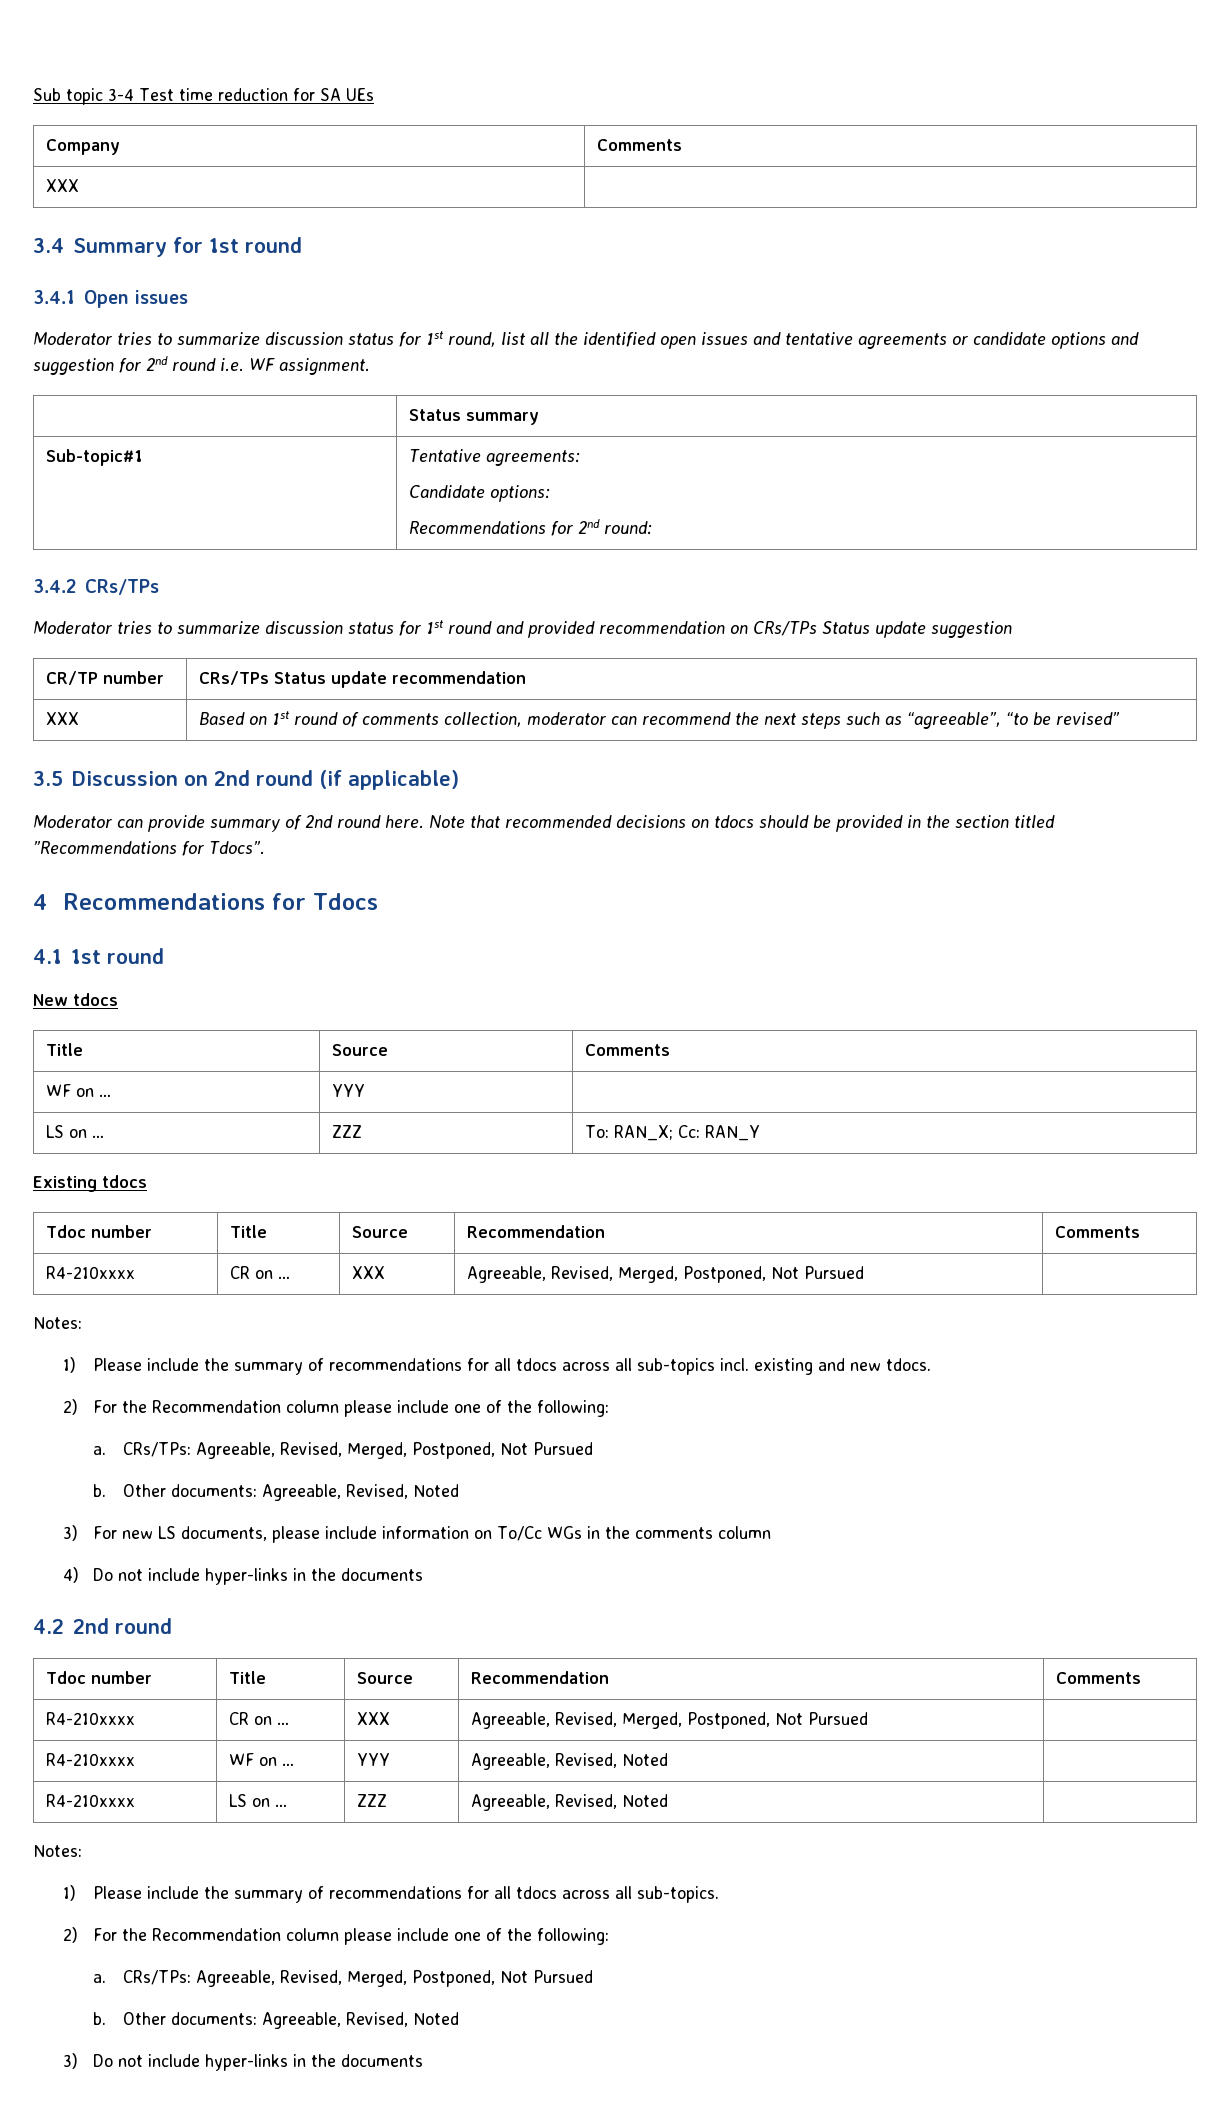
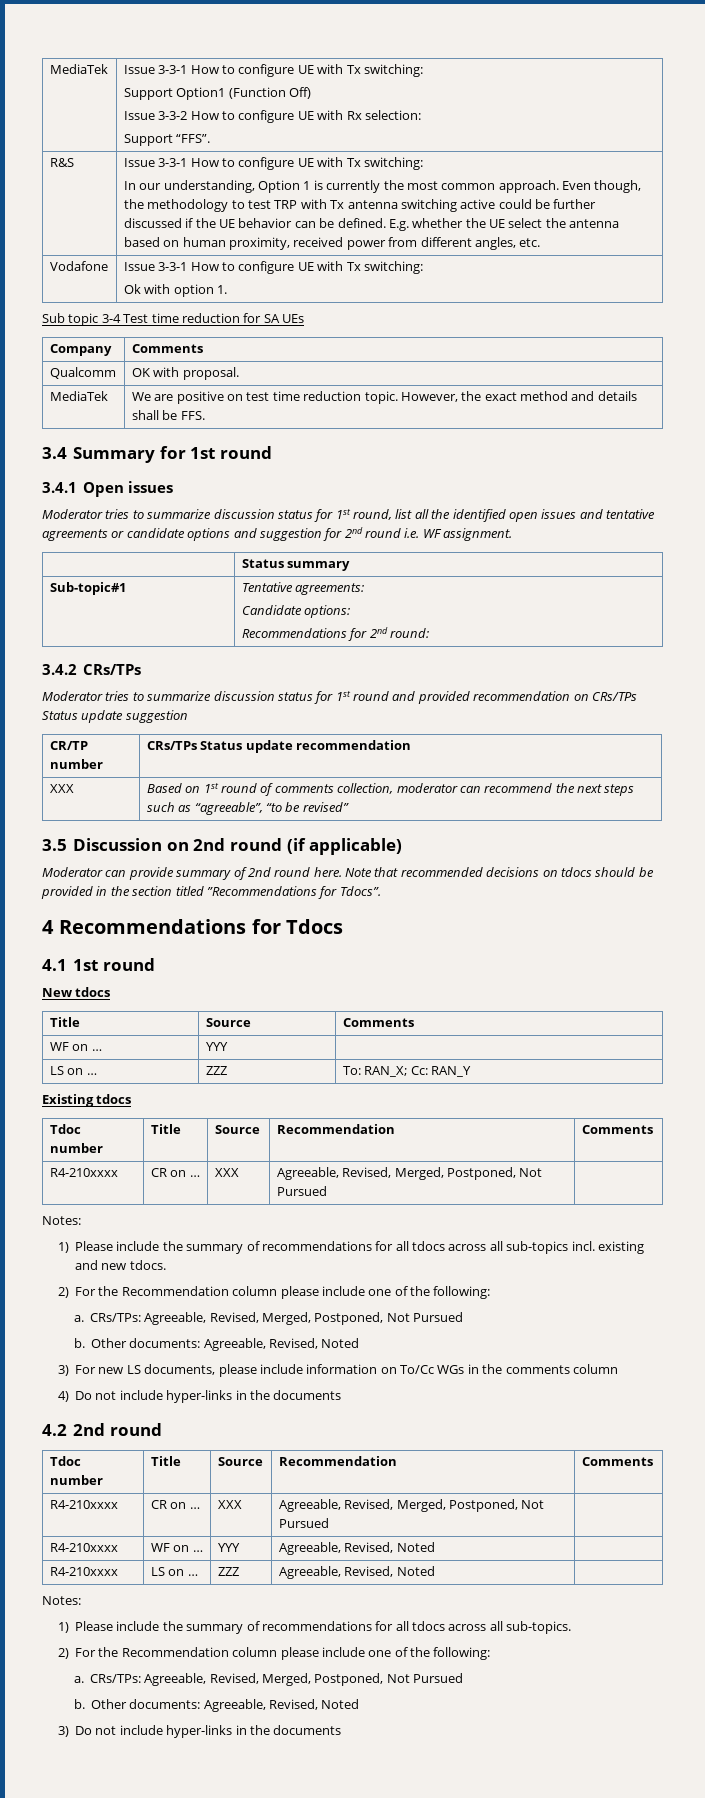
+ MediaTek | Issue 3-3-1 How to configure UE with Tx switching:
+ Support Option1 (Function Off)
+ Issue 3-3-2 How to configure UE with Rx selection:
+ Support “FFS”.
+ R&S | Issue 3-3-1 How to configure UE with Tx switching:
+ In our understanding, Option 1 is currently the most common approach. Even though, the methodology to test TRP with Tx antenna switching active could be further discussed if the UE behavior can be defined. E.g. whether the UE select the antenna based on human proximity, received power from different angles, etc.
+ Vodafone | Issue 3-3-1 How to configure UE with Tx switching:
+ Ok with option 1.
  Company | Comments
- XXX |
+ Qualcomm | OK with proposal.
+ MediaTek | We are positive on test time reduction topic. However, the exact method and details shall be FFS.

